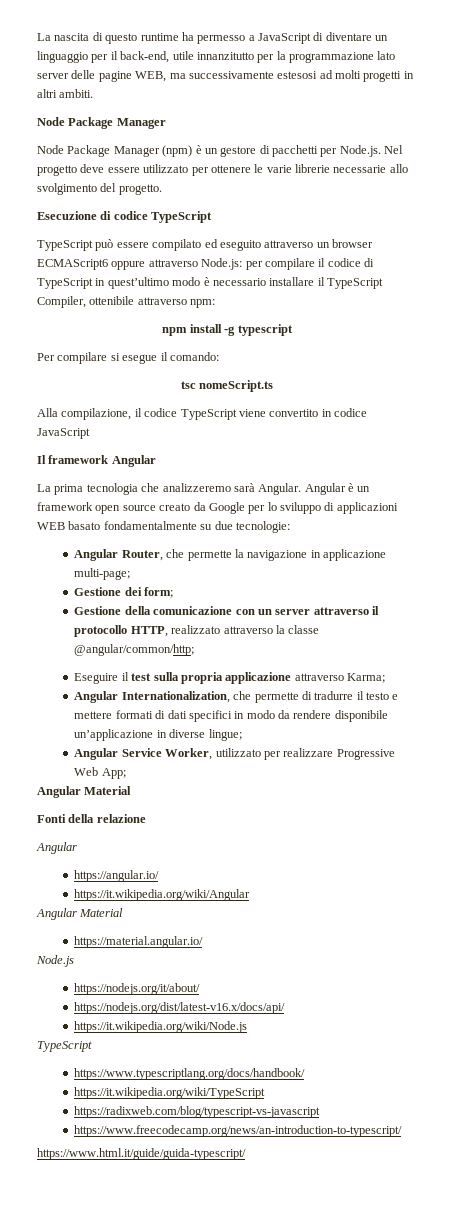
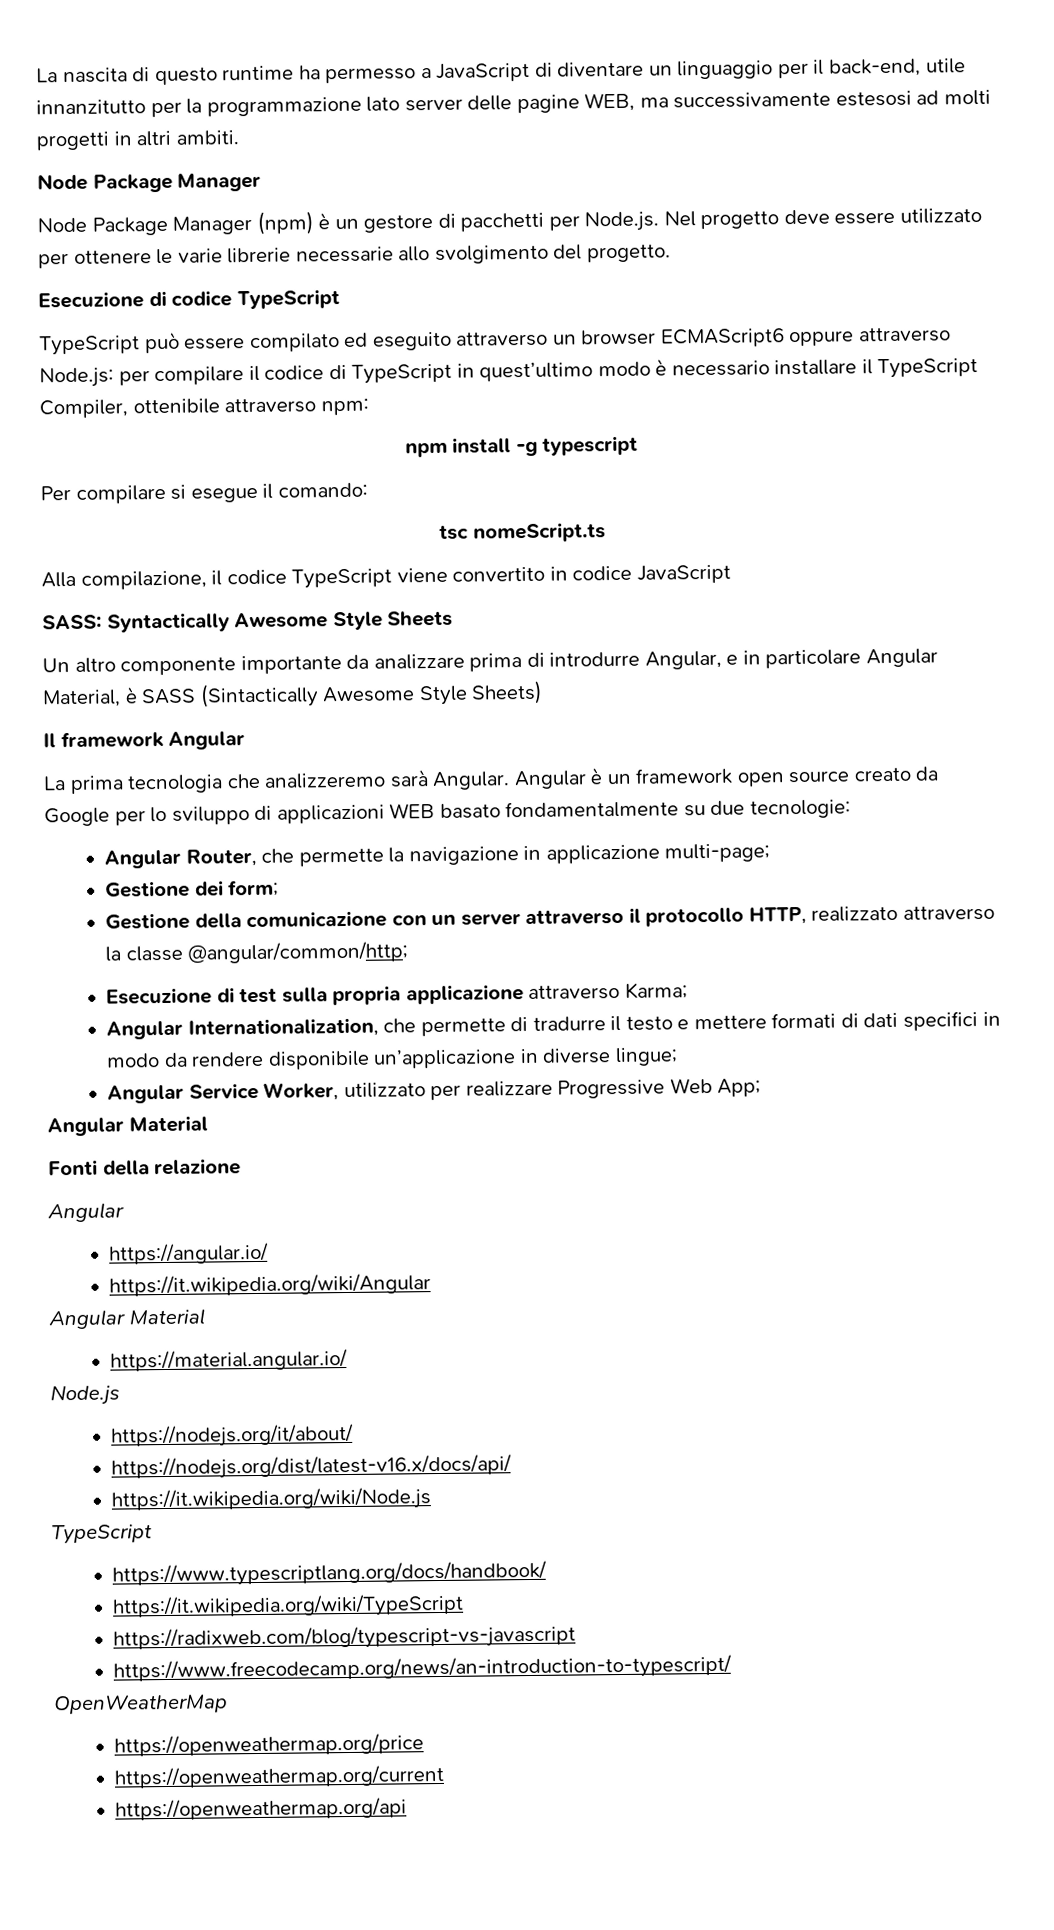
+ SASS: Syntactically Awesome Style Sheets
+ Un altro componente importante da analizzare prima di introdurre Angular, e in particolare Angular Material, è SASS (Sintactically Awesome Style Sheets)
- Eseguire il test sulla propria applicazione attraverso Karma;
+ Esecuzione di test sulla propria applicazione attraverso Karma;
- https://www.html.it/guide/guida-typescript/
+ OpenWeatherMap
+ https://openweathermap.org/price
+ https://openweathermap.org/current
+ https://openweathermap.org/api

